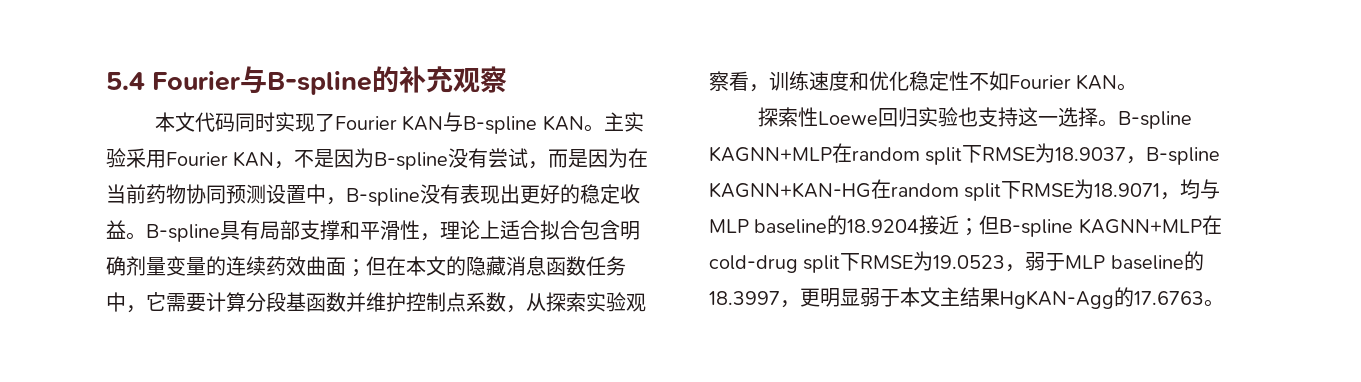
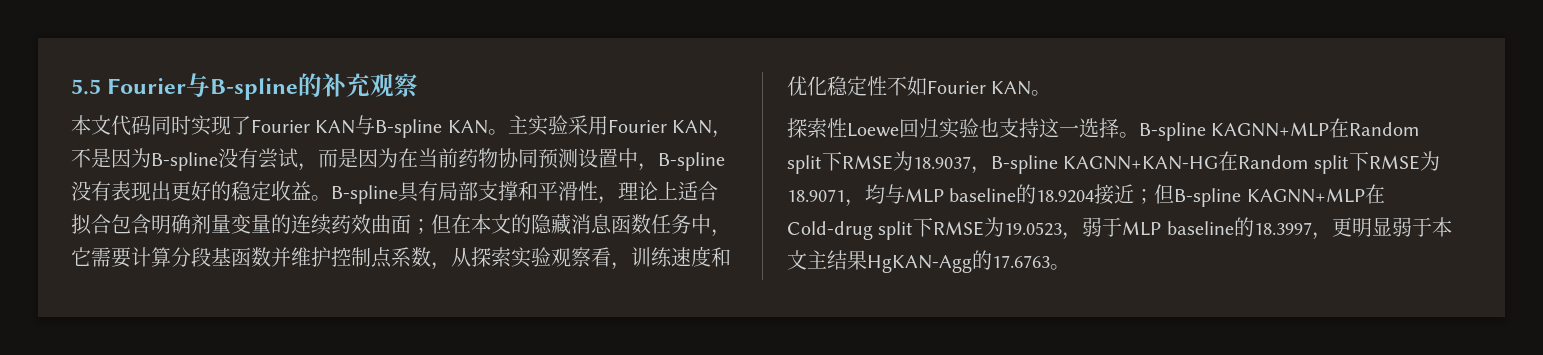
- 5.4 Fourier与B-spline的补充观察
+ 5.5 Fourier与B-spline的补充观察
- B-spline KAGNN+MLP在random split下RMSE为18.9037，B-spline KAGNN+KAN-HG在random split下RMSE为18.9071，均与MLP baseline的18.9204接近；但B-spline KAGNN+MLP在cold-drug split下RMSE为19.0523，弱于MLP baseline的18.3997，更明显弱于本文主结果HgKAN-Agg的17.6763。
+ B-spline KAGNN+MLP在Random split下RMSE为18.9037，B-spline KAGNN+KAN-HG在Random split下RMSE为18.9071，均与MLP baseline的18.9204接近；但B-spline KAGNN+MLP在Cold-drug split下RMSE为19.0523，弱于MLP baseline的18.3997，更明显弱于本文主结果HgKAN-Agg的17.6763。

